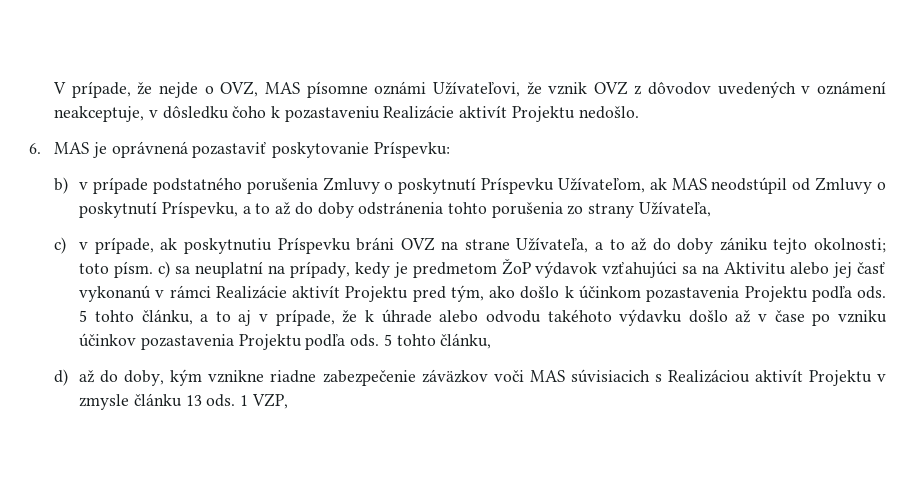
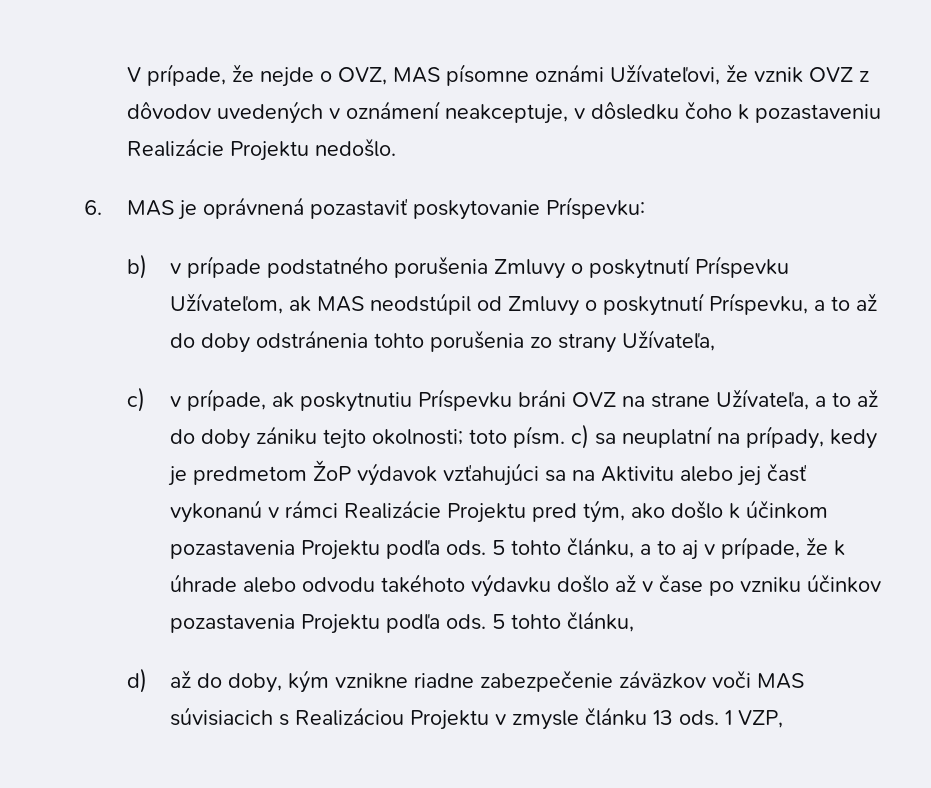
- V prípade, že nejde o OVZ, MAS písomne oznámi Užívateľovi, že vznik OVZ z dôvodov uvedených v oznámení neakceptuje, v dôsledku čoho k pozastaveniu Realizácie aktivít Projektu nedošlo.
+ V prípade, že nejde o OVZ, MAS písomne oznámi Užívateľovi, že vznik OVZ z dôvodov uvedených v oznámení neakceptuje, v dôsledku čoho k pozastaveniu Realizácie Projektu nedošlo.
- c) v prípade, ak poskytnutiu Príspevku bráni OVZ na strane Užívateľa, a to až do doby zániku tejto okolnosti; toto písm. c) sa neuplatní na prípady, kedy je predmetom ŽoP výdavok vzťahujúci sa na Aktivitu alebo jej časť vykonanú v rámci Realizácie aktivít Projektu pred tým, ako došlo k účinkom pozastavenia Projektu podľa ods.
+ c) v prípade, ak poskytnutiu Príspevku bráni OVZ na strane Užívateľa, a to až do doby zániku tejto okolnosti; toto písm. c) sa neuplatní na prípady, kedy je predmetom ŽoP výdavok vzťahujúci sa na Aktivitu alebo jej časť vykonanú v rámci Realizácie Projektu pred tým, ako došlo k účinkom pozastavenia Projektu podľa ods.
- d) až do doby, kým vznikne riadne zabezpečenie záväzkov voči MAS súvisiacich s Realizáciou aktivít Projektu v zmysle článku 13 ods.
+ d) až do doby, kým vznikne riadne zabezpečenie záväzkov voči MAS súvisiacich s Realizáciou Projektu v zmysle článku 13 ods.

